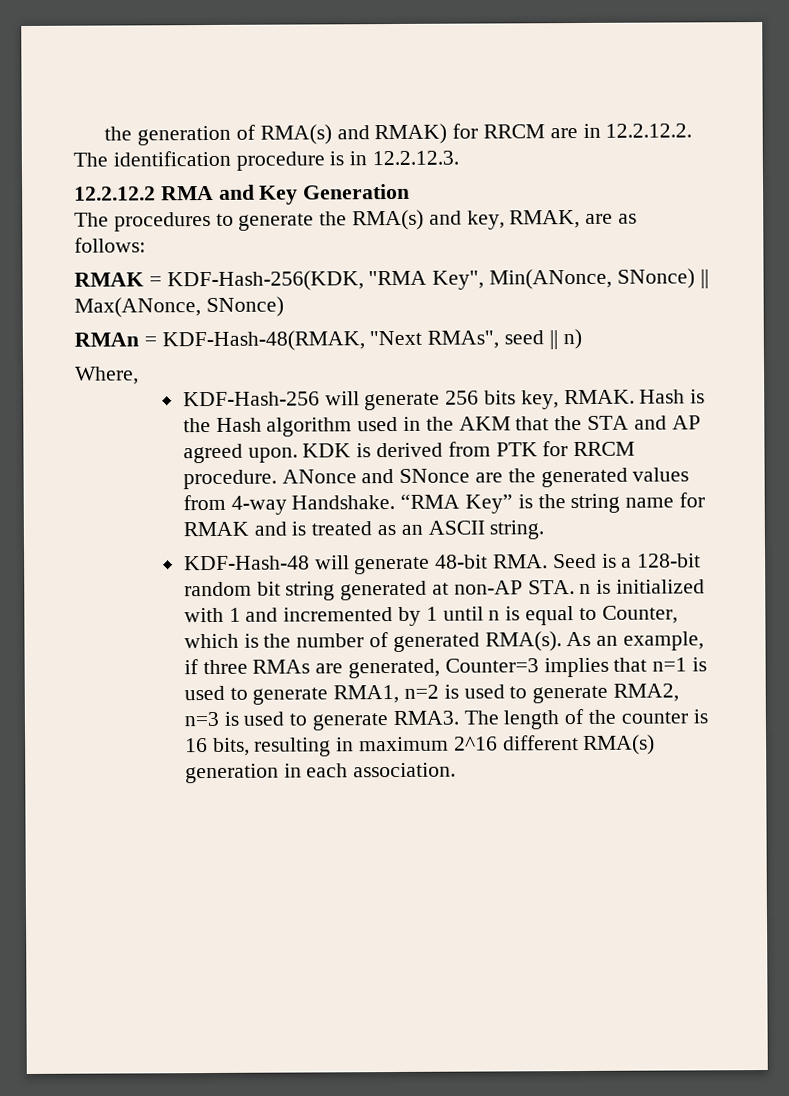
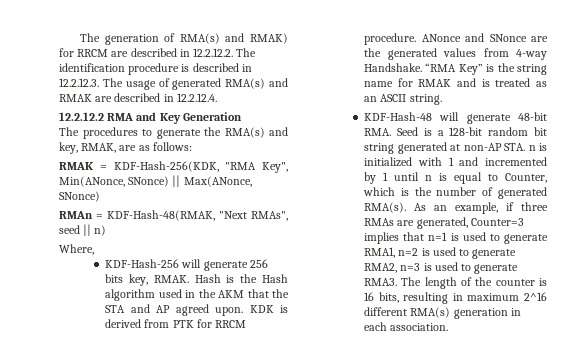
- the generation of RMA(s) and RMAK) for RRCM are in 12.2.12.2. The identification procedure is in 12.2.12.3.
+ The generation of RMA(s) and RMAK) for RRCM are described in 12.2.12.2. The identification procedure is described in 12.2.12.3. The usage of generated RMA(s) and RMAK are described in 12.2.12.4.

